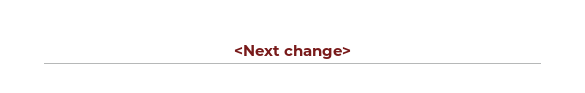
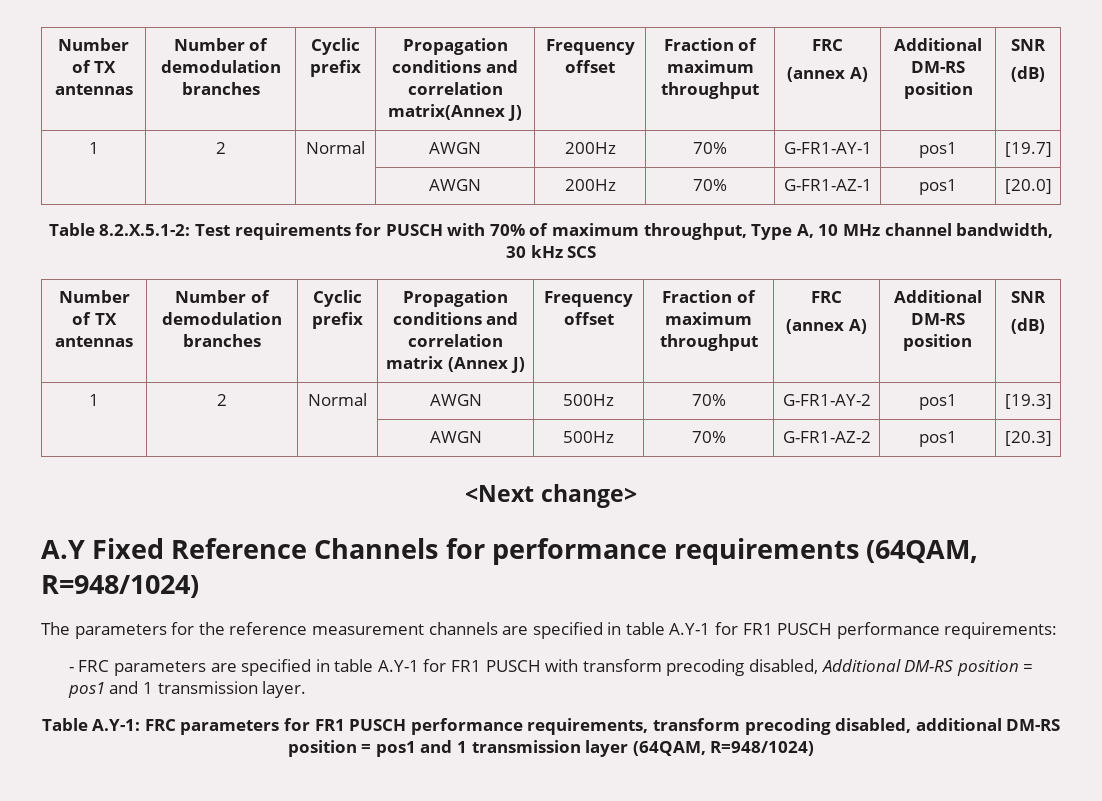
+ Number of TX antennas | Number of demodulation branches | Cyclic prefix | Propagation conditions and correlation matrix(Annex J) | Frequency offset | Fraction of maximum throughput | FRC
+ (annex A) | Additional DM-RS position | SNR
+ (dB)
+ 1 | 2 | Normal | AWGN | 200Hz | 70% | G-FR1-AY-1 | pos1 | [19.7]
+ | | | AWGN | 200Hz | 70% | G-FR1-AZ-1 | pos1 | [20.0]
+ Table 8.2.X.5.1-2: Test requirements for PUSCH with 70% of maximum throughput, Type A, 10 MHz channel bandwidth, 30 kHz SCS
+ Number of TX antennas | Number of demodulation branches | Cyclic prefix | Propagation conditions and correlation matrix (Annex J) | Frequency offset | Fraction of maximum throughput | FRC
+ (annex A) | Additional DM-RS position | SNR
+ (dB)
+ 1 | 2 | Normal | AWGN | 500Hz | 70% | G-FR1-AY-2 | pos1 | [19.3]
+ | | | AWGN | 500Hz | 70% | G-FR1-AZ-2 | pos1 | [20.3]
  <Next change>
+ A.Y Fixed Reference Channels for performance requirements (64QAM, R=948/1024)
+ The parameters for the reference measurement channels are specified in table A.Y-1 for FR1 PUSCH performance requirements:
+ - FRC parameters are specified in table A.Y-1 for FR1 PUSCH with transform precoding disabled, Additional DM-RS position = pos1 and 1 transmission layer.
+ Table A.Y-1: FRC parameters for FR1 PUSCH performance requirements, transform precoding disabled, additional DM-RS position = pos1 and 1 transmission layer (64QAM, R=948/1024)

